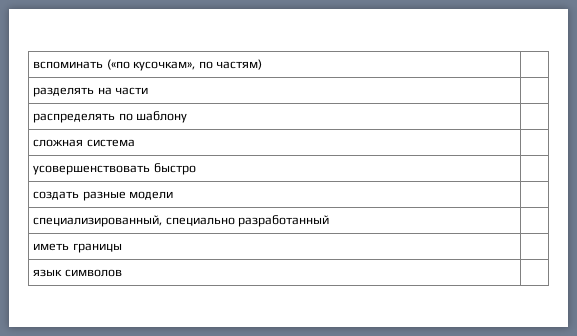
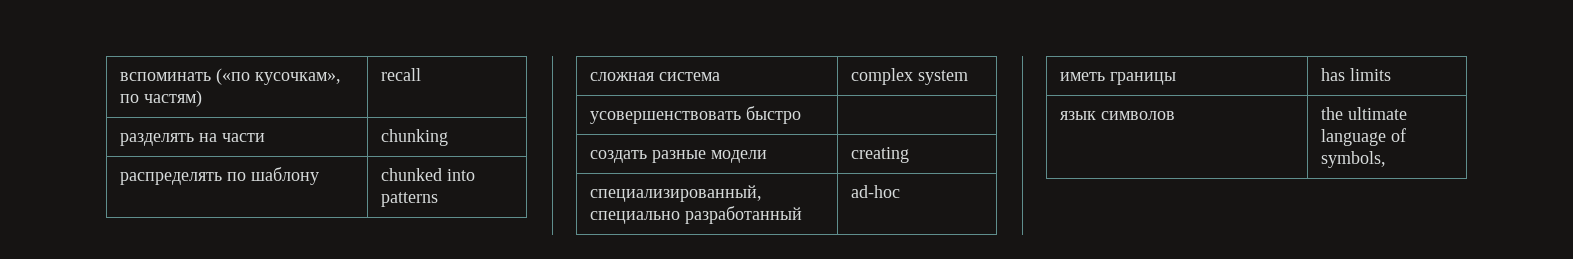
- вспоминать («по кусочкам», по частям) |
+ вспоминать («по кусочкам», по частям) | recall
- разделять на части |
+ разделять на части | chunking
- распределять по шаблону |
+ распределять по шаблону | chunked into patterns
- сложная система |
+ сложная система | complex system
- создать разные модели |
+ создать разные модели | creating
- специализированный, специально разработанный |
+ специализированный, специально разработанный | ad-hoc
- иметь границы |
+ иметь границы | has limits
- язык символов |
+ язык символов | the ultimate language of symbols,

